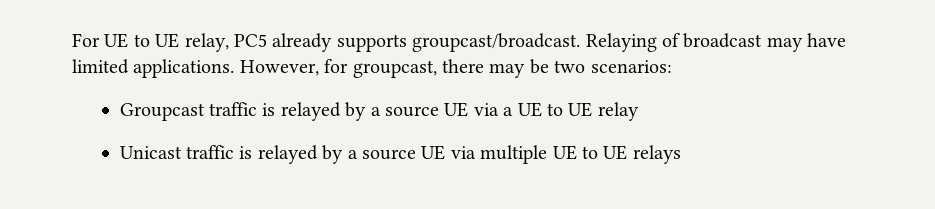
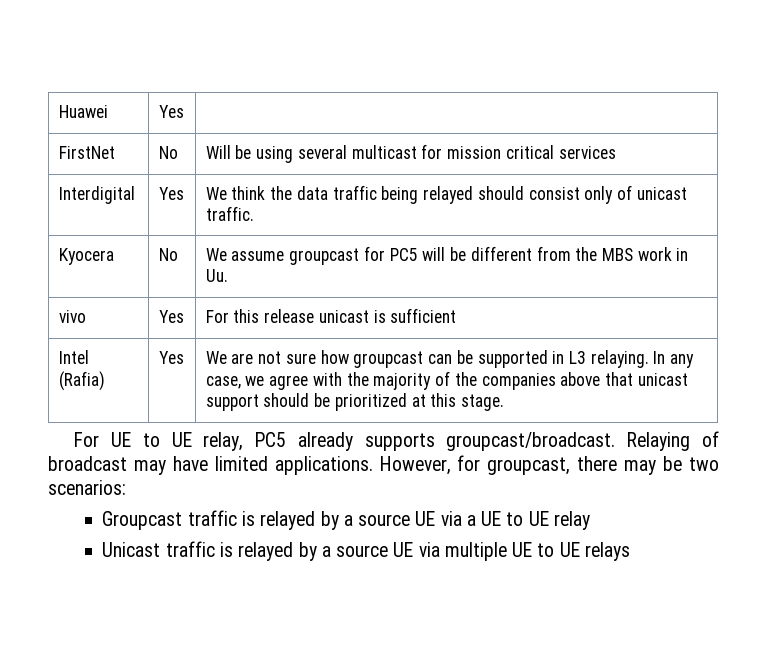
+ Huawei | Yes |
+ FirstNet | No | Will be using several multicast for mission critical services
+ Interdigital | Yes | We think the data traffic being relayed should consist only of unicast traffic.
+ Kyocera | No | We assume groupcast for PC5 will be different from the MBS work in Uu.
+ vivo | Yes | For this release unicast is sufficient
+ Intel (Rafia) | Yes | We are not sure how groupcast can be supported in L3 relaying. In any case, we agree with the majority of the companies above that unicast support should be prioritized at this stage.

